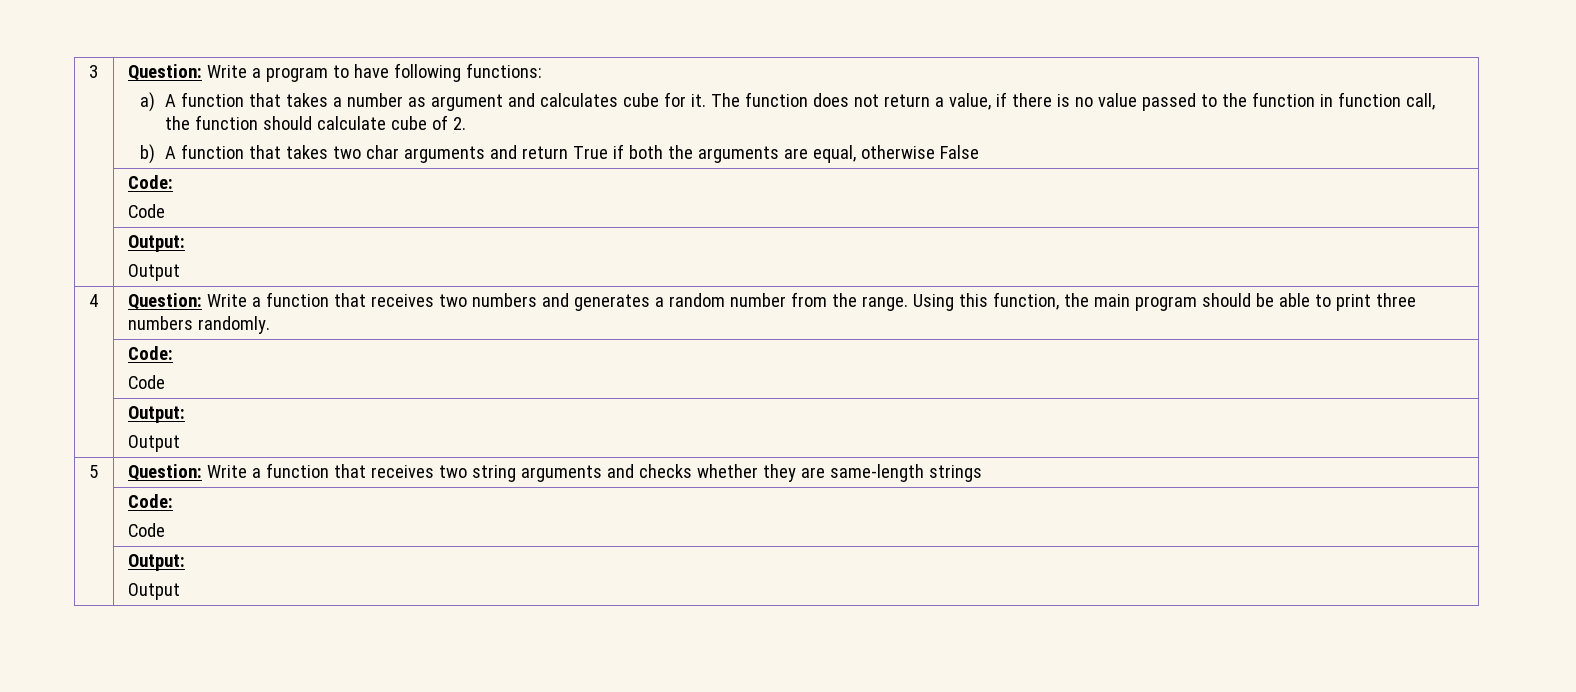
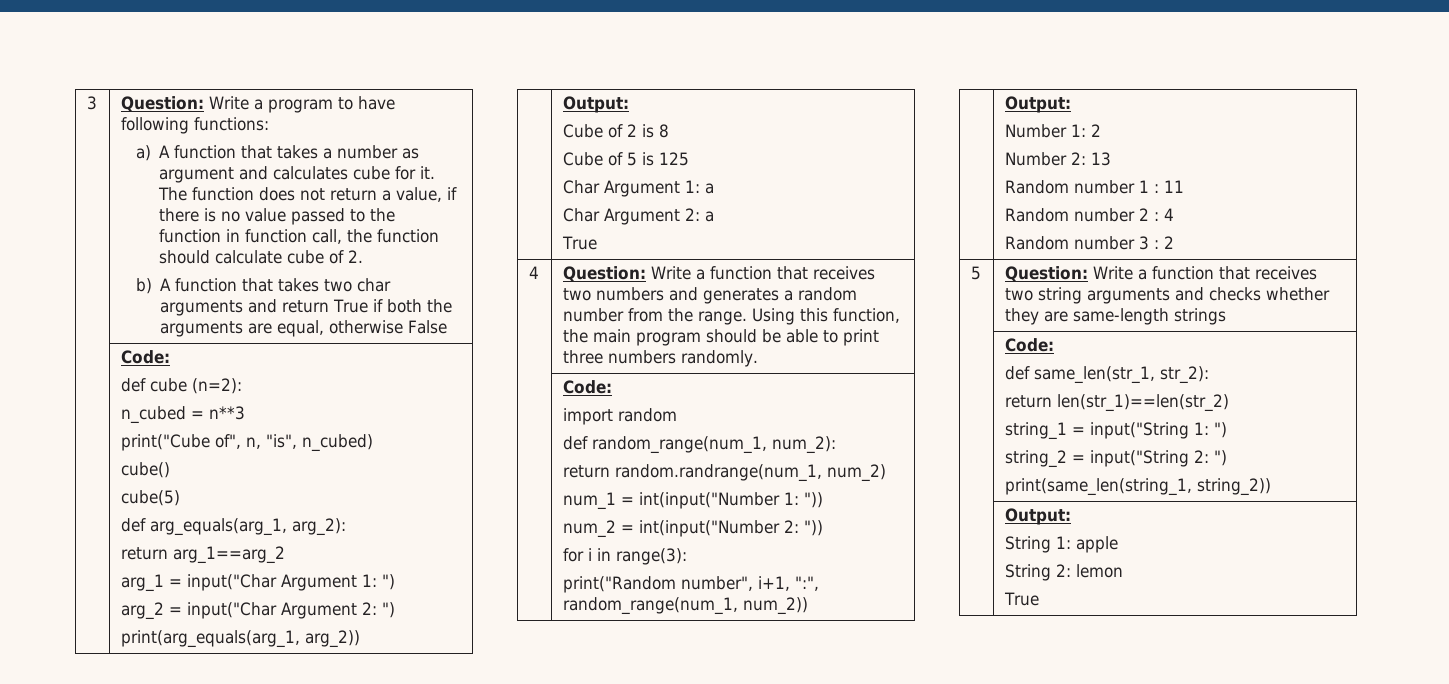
  b) A function that takes two char arguments and return True if both the arguments are equal, otherwise False
  | Code:
- Code
+ def cube (n=2):
+ n_cubed = n**3
+ print("Cube of", n, "is", n_cubed)
+ cube()
+ cube(5)
+ def arg_equals(arg_1, arg_2):
+ return arg_1==arg_2
+ arg_1 = input("Char Argument 1: ")
+ arg_2 = input("Char Argument 2: ")
+ print(arg_equals(arg_1, arg_2))
  | Output:
- Output
+ Cube of 2 is 8
+ Cube of 5 is 125
+ Char Argument 1: a
+ Char Argument 2: a
+ True
  4 | Question: Write a function that receives two numbers and generates a random number from the range. Using this function, the main program should be able to print three numbers randomly.
  | Code:
- Code
+ import random
+ def random_range(num_1, num_2):
+ return random.randrange(num_1, num_2)
+ num_1 = int(input("Number 1: "))
+ num_2 = int(input("Number 2: "))
+ for i in range(3):
+ print("Random number", i+1, ":", random_range(num_1, num_2))
  | Output:
- Output
+ Number 1: 2
+ Number 2: 13
+ Random number 1 : 11
+ Random number 2 : 4
+ Random number 3 : 2
  5 | Question: Write a function that receives two string arguments and checks whether they are same-length strings
  | Code:
- Code
+ def same_len(str_1, str_2):
+ return len(str_1)==len(str_2)
+ string_1 = input("String 1: ")
+ string_2 = input("String 2: ")
+ print(same_len(string_1, string_2))
  | Output:
- Output
+ String 1: apple
+ String 2: lemon
+ True

